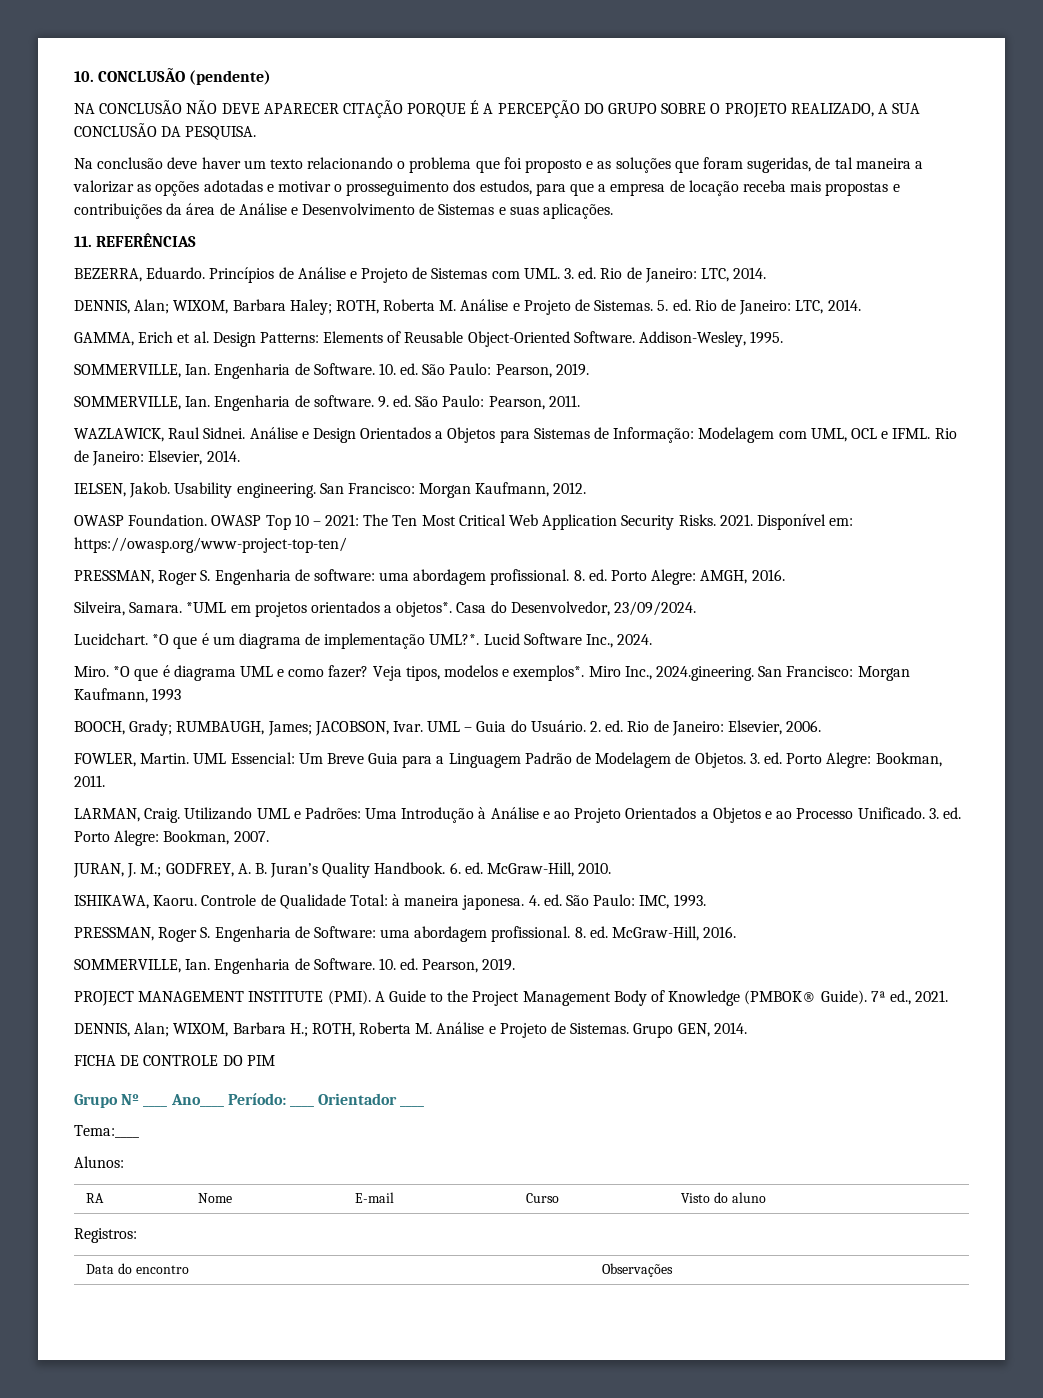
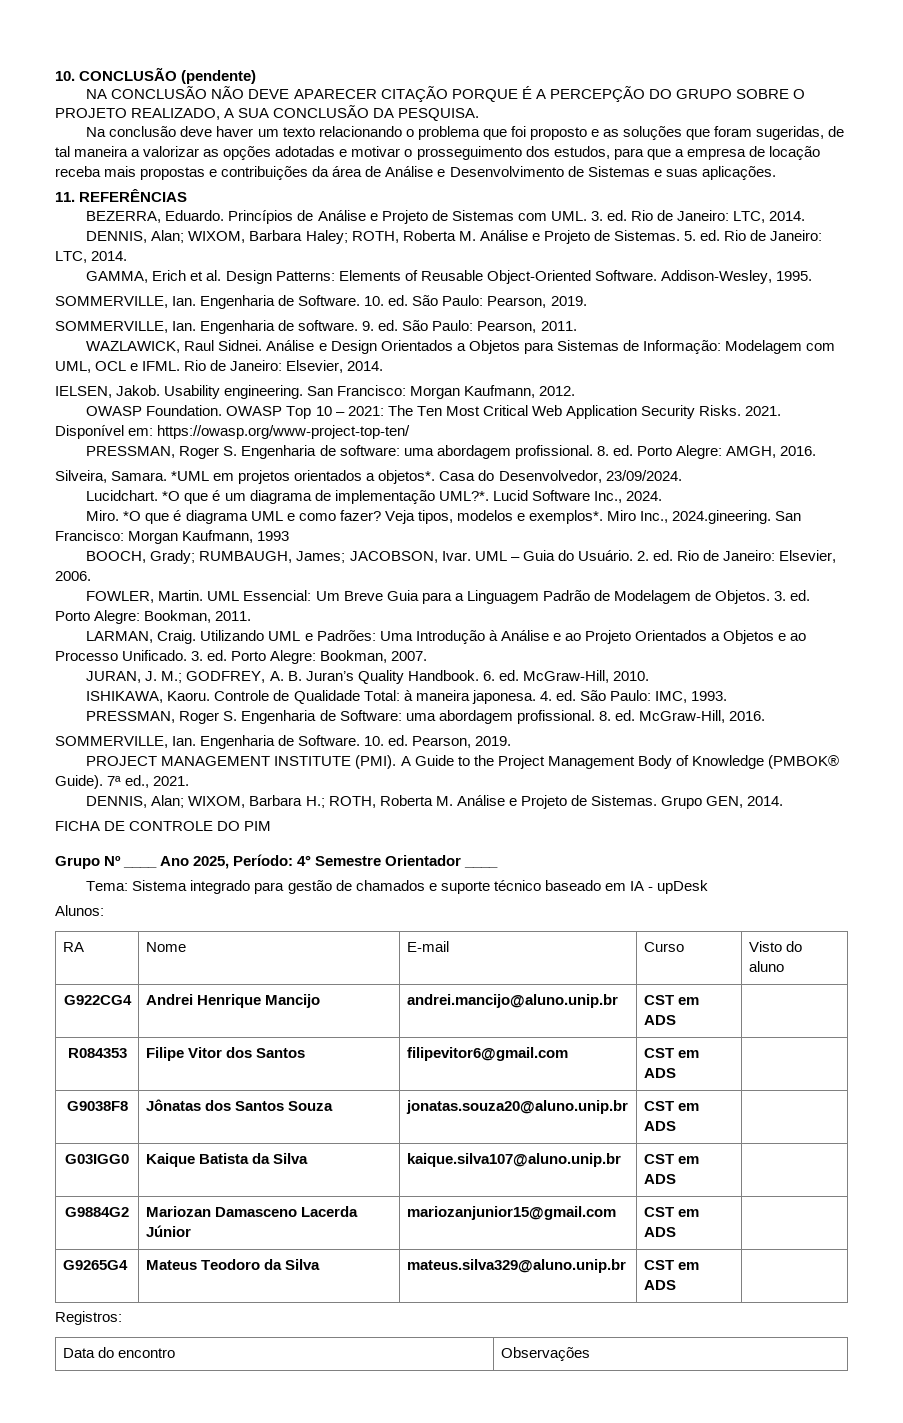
- Grupo Nº ____ Ano____ Período: ____ Orientador ____
- Tema:____
+ Grupo Nº ____ Ano 2025, Período: 4° Semestre Orientador ____
+ Tema: Sistema integrado para gestão de chamados e suporte técnico baseado em IA - upDesk
+ G922CG4 | Andrei Henrique Mancijo | andrei.mancijo@aluno.unip.br | CST em ADS |
+ R084353 | Filipe Vitor dos Santos | filipevitor6@gmail.com | CST em ADS |
+ G9038F8 | Jônatas dos Santos Souza | jonatas.souza20@aluno.unip.br | CST em ADS |
+ G03IGG0 | Kaique Batista da Silva | kaique.silva107@aluno.unip.br | CST em ADS |
+ G9884G2 | Mariozan Damasceno Lacerda Júnior | mariozanjunior15@gmail.com | CST em ADS |
+ G9265G4 | Mateus Teodoro da Silva | mateus.silva329@aluno.unip.br | CST em ADS |

